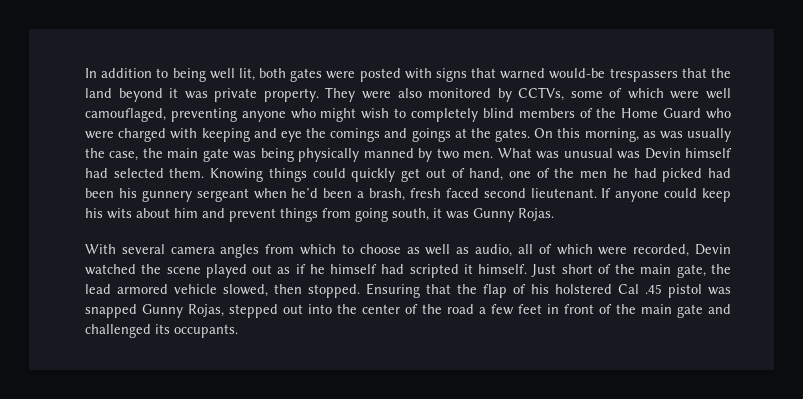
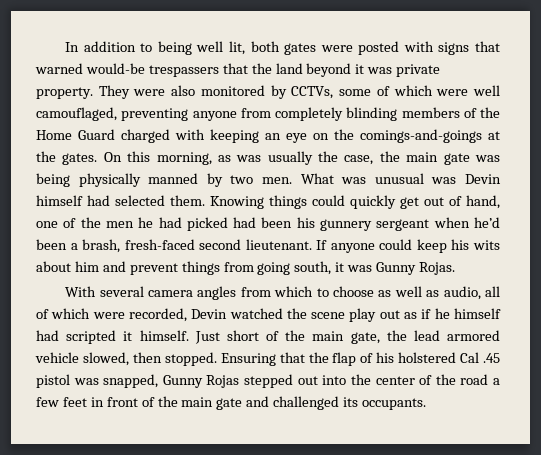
- They were also monitored by CCTVs, some of which were well camouflaged, preventing anyone who might wish to completely blind members of the Home Guard who were charged with keeping and eye the comings and goings at the gates.
+ They were also monitored by CCTVs, some of which were well camouflaged, preventing anyone from completely blinding members of the Home Guard charged with keeping an eye on the comings-and-goings at the gates.
- Knowing things could quickly get out of hand, one of the men he had picked had been his gunnery sergeant when he’d been a brash, fresh faced second lieutenant.
+ Knowing things could quickly get out of hand, one of the men he had picked had been his gunnery sergeant when he’d been a brash, fresh-faced second lieutenant.
- With several camera angles from which to choose as well as audio, all of which were recorded, Devin watched the scene played out as if he himself had scripted it himself.
+ With several camera angles from which to choose as well as audio, all of which were recorded, Devin watched the scene play out as if he himself had scripted it himself.
- Ensuring that the flap of his holstered Cal .45 pistol was snapped Gunny Rojas, stepped out into the center of the road a few feet in front of the main gate and challenged its occupants.
+ Ensuring that the flap of his holstered Cal .45 pistol was snapped, Gunny Rojas stepped out into the center of the road a few feet in front of the main gate and challenged its occupants.

